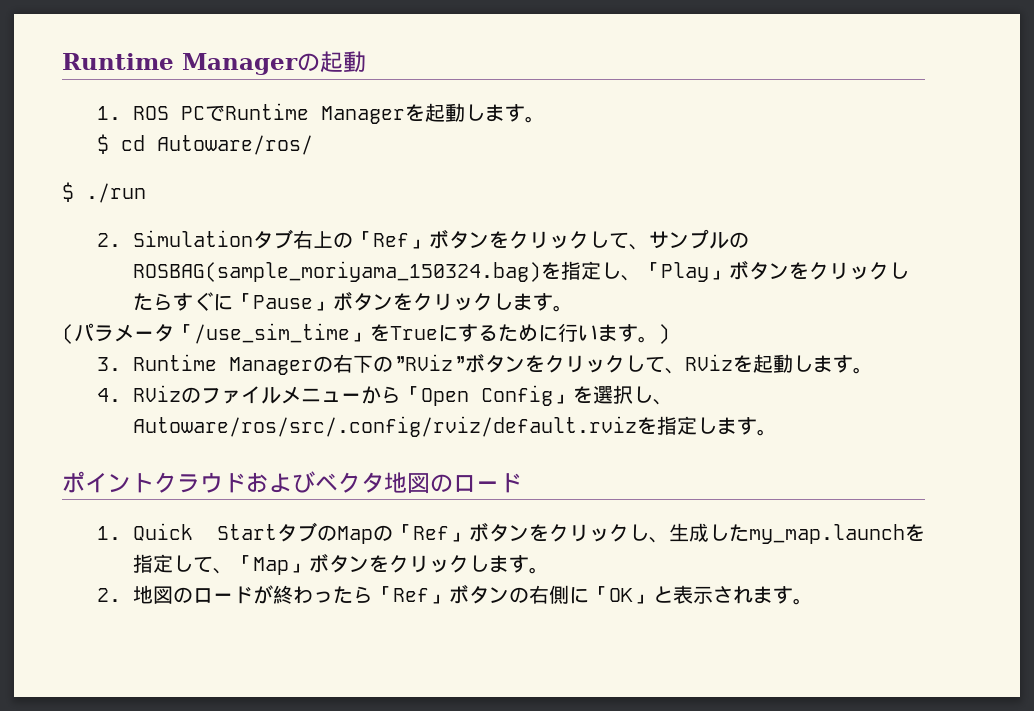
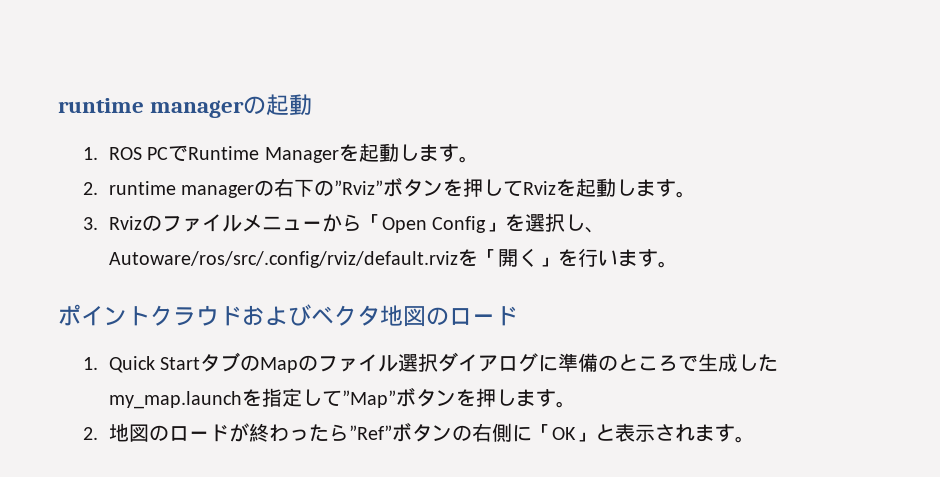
- Runtime Managerの起動
+ runtime managerの起動
- $ cd Autoware/ros/
- $ ./run
- 2. Simulationタブ右上の「Ref」ボタンをクリックして、サンプルのROSBAG(sample_moriyama_150324.bag)を指定し、「Play」ボタンをクリックしたらすぐに「Pause」ボタンをクリックします。
- (パラメータ「/use_sim_time」をTrueにするために行います。)
- 3. Runtime Managerの右下の”RViz”ボタンをクリックして、RVizを起動します。
- 4. RVizのファイルメニューから「Open Config」を選択し、Autoware/ros/src/.config/rviz/default.rvizを指定します。
+ 2. runtime managerの右下の”Rviz”ボタンを押してRvizを起動します。
+ 3. Rvizのファイルメニューから「Open Config」を選択し、Autoware/ros/src/.config/rviz/default.rvizを「開く」を行います。
- 1. Quick StartタブのMapの「Ref」ボタンをクリックし、生成したmy_map.launchを指定して、「Map」ボタンをクリックします。
+ 1. Quick StartタブのMapのファイル選択ダイアログに準備のところで生成したmy_map.launchを指定して”Map”ボタンを押します。
- 2.地図のロードが終わったら「Ref」ボタンの右側に「OK」と表示されます。
+ 2.地図のロードが終わったら”Ref”ボタンの右側に「OK」と表示されます。

